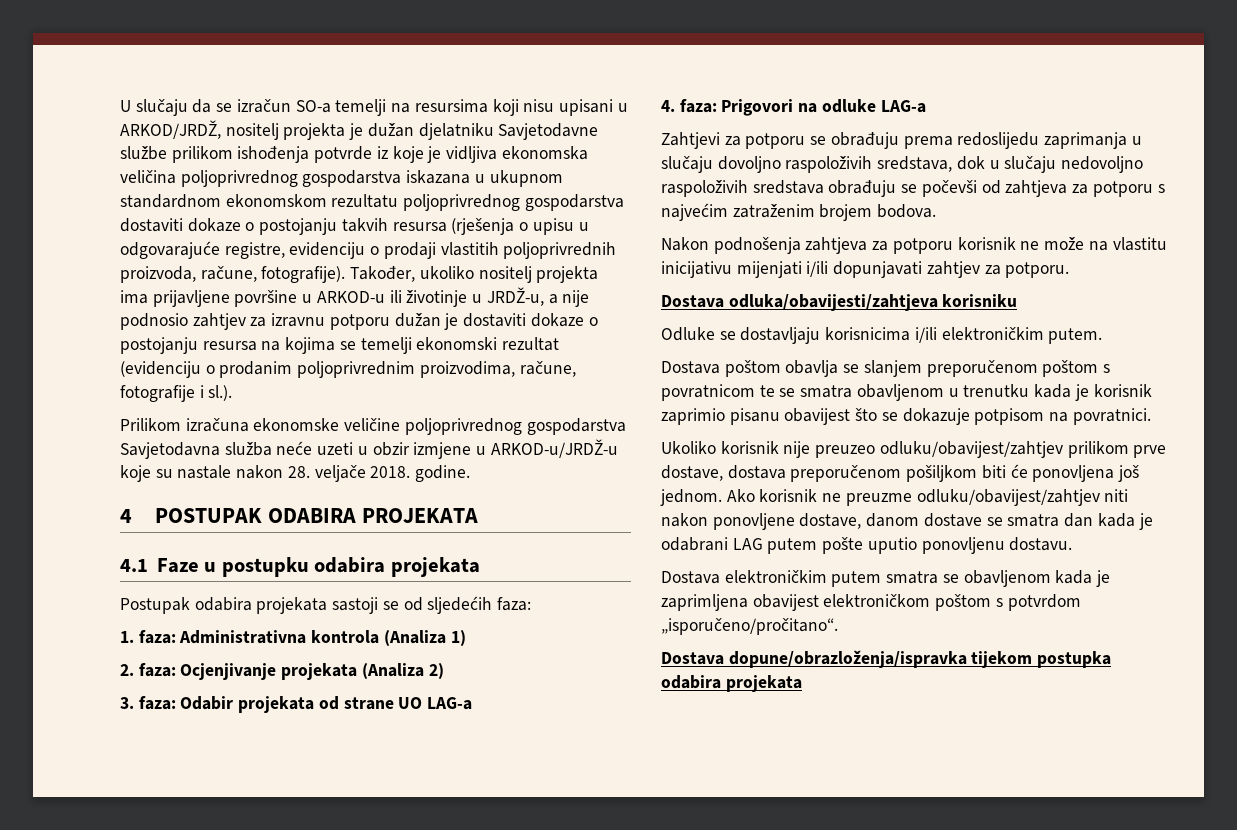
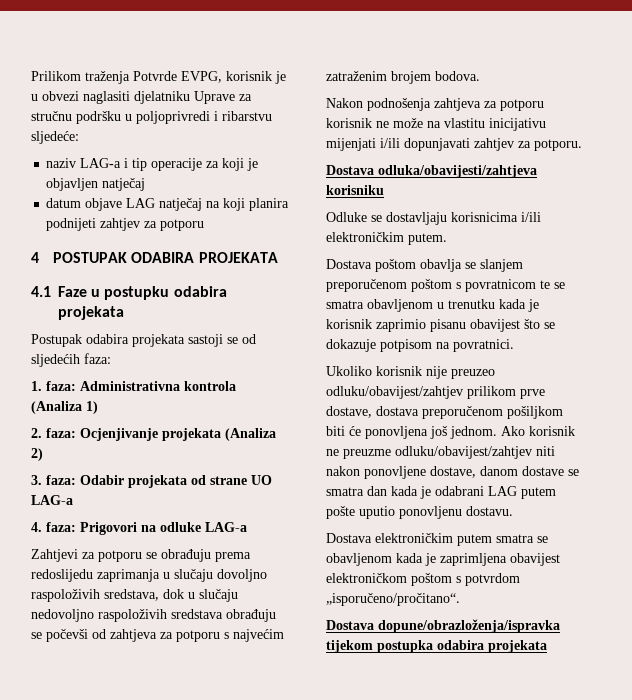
- U slučaju da se izračun SO-a temelji na resursima koji nisu upisani u ARKOD/JRDŽ, nositelj projekta je dužan djelatniku Savjetodavne službe prilikom ishođenja potvrde iz koje je vidljiva ekonomska veličina poljoprivrednog gospodarstva iskazana u ukupnom standardnom ekonomskom rezultatu poljoprivrednog gospodarstva dostaviti dokaze o postojanju takvih resursa (rješenja o upisu u odgovarajuće registre, evidenciju o prodaji vlastitih poljoprivrednih proizvoda, račune, fotografije). Također, ukoliko nositelj projekta ima prijavljene površine u ARKOD-u ili životinje u JRDŽ-u, a nije podnosio zahtjev za izravnu potporu dužan je dostaviti dokaze o postojanju resursa na kojima se temelji ekonomski rezultat (evidenciju o prodanim poljoprivrednim proizvodima, račune, fotografije i sl.).
- Prilikom izračuna ekonomske veličine poljoprivrednog gospodarstva Savjetodavna služba neće uzeti u obzir izmjene u ARKOD-u/JRDŽ-u koje su nastale nakon 28. veljače 2018. godine.
+ Prilikom traženja Potvrde EVPG, korisnik je u obvezi naglasiti djelatniku Uprave za stručnu podršku u poljoprivredi i ribarstvu sljedeće:
+ naziv LAG-a i tip operacije za koji je objavljen natječaj
+ datum objave LAG natječaj na koji planira podnijeti zahtjev za potporu

